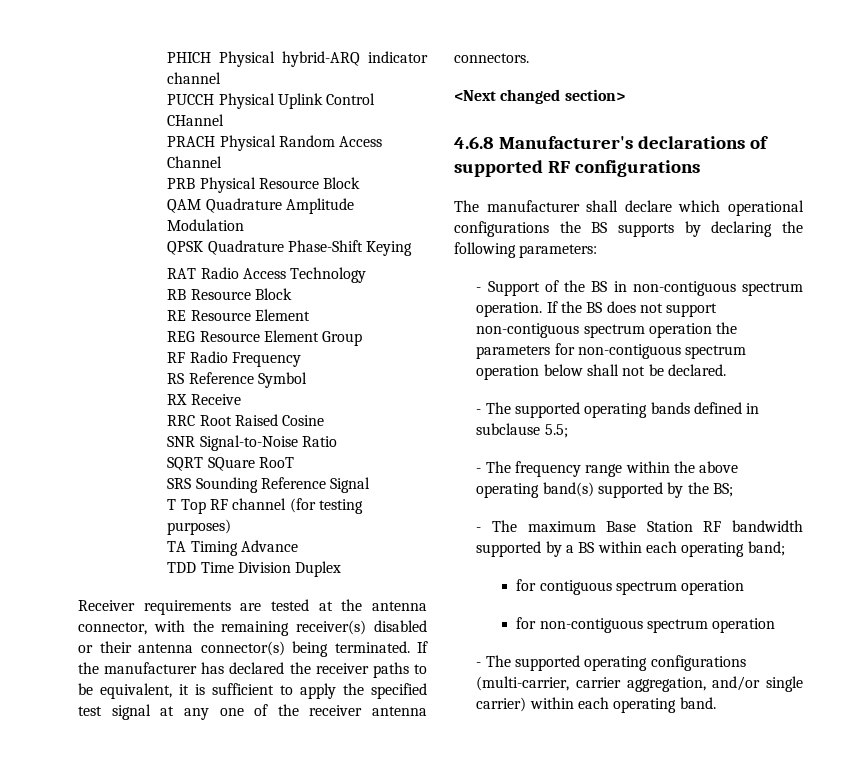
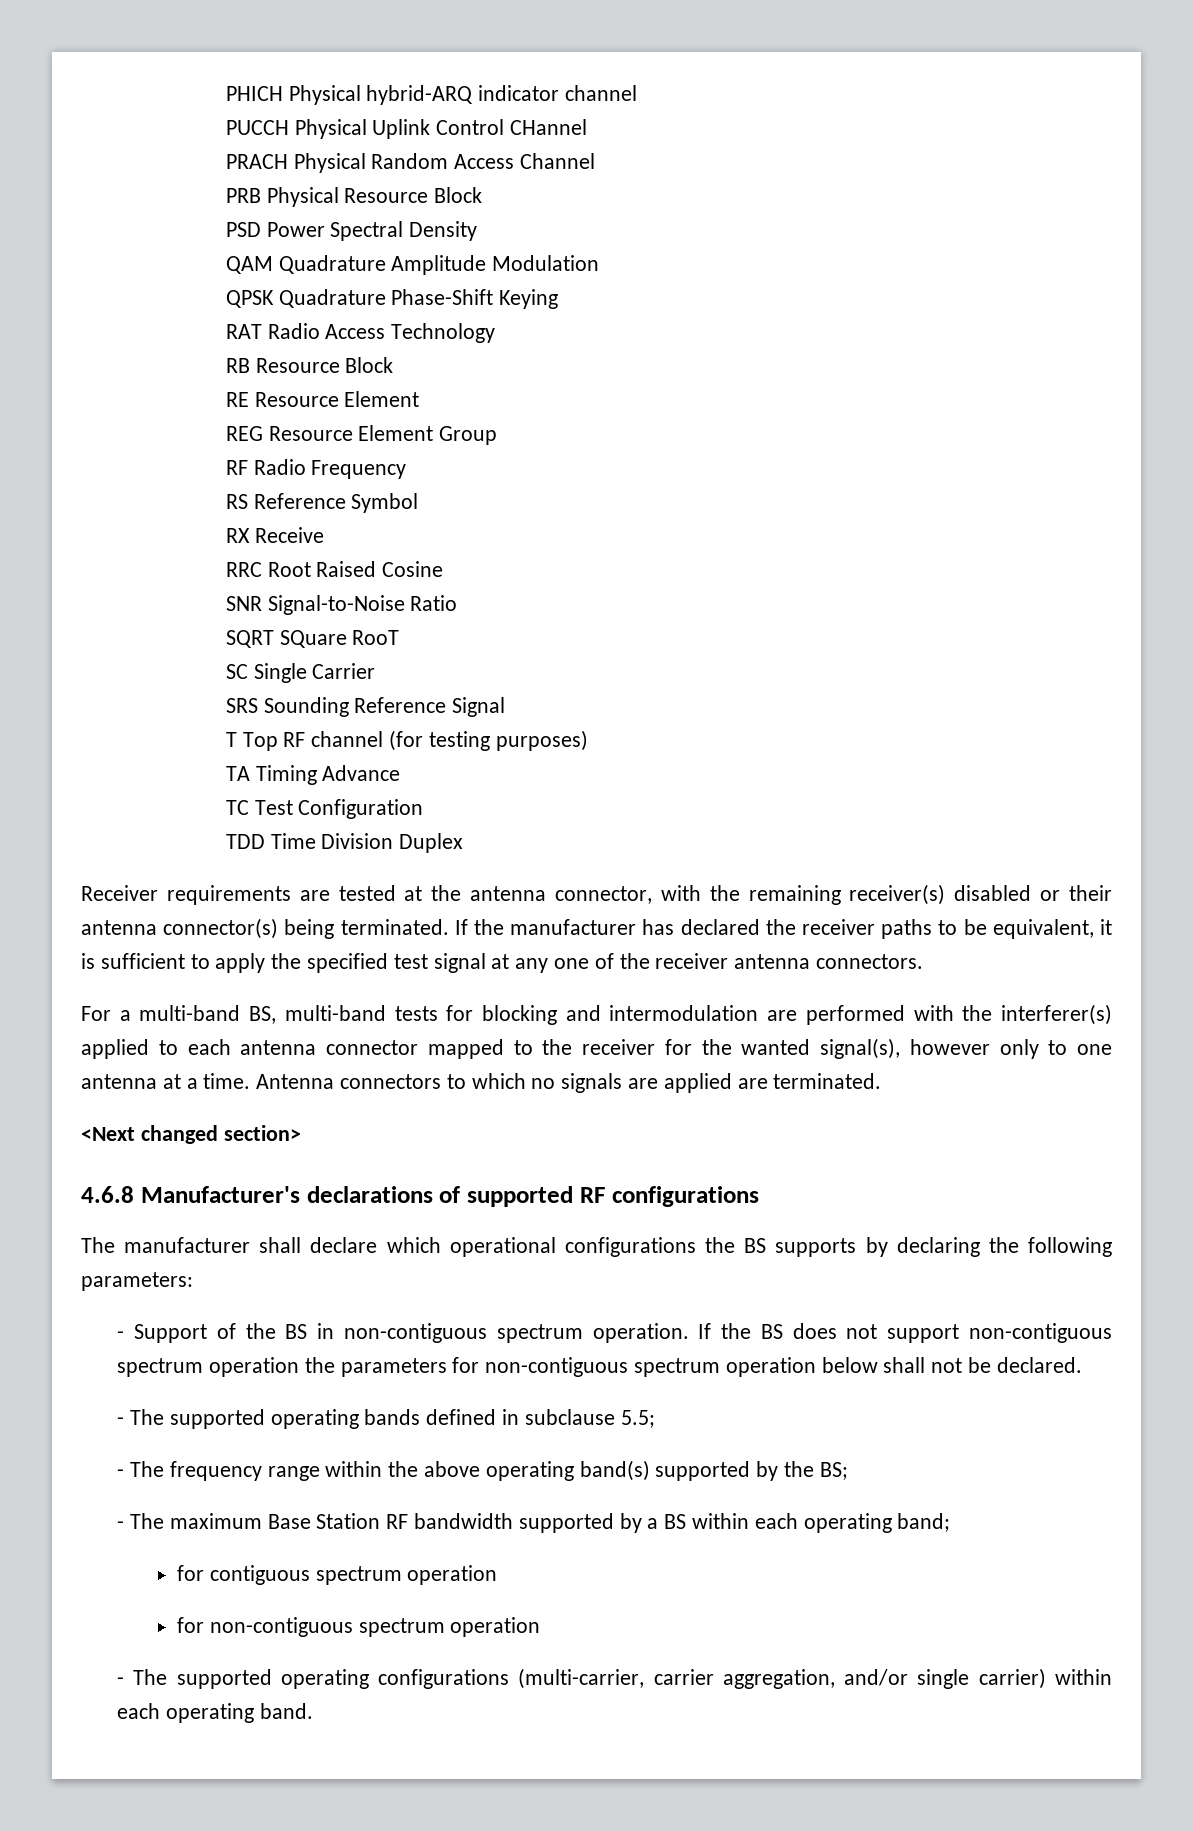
+ PSD Power Spectral Density
+ SC Single Carrier
+ TC Test Configuration
+ For a multi-band BS, multi-band tests for blocking and intermodulation are performed with the interferer(s) applied to each antenna connector mapped to the receiver for the wanted signal(s), however only to one antenna at a time. Antenna connectors to which no signals are applied are terminated.

